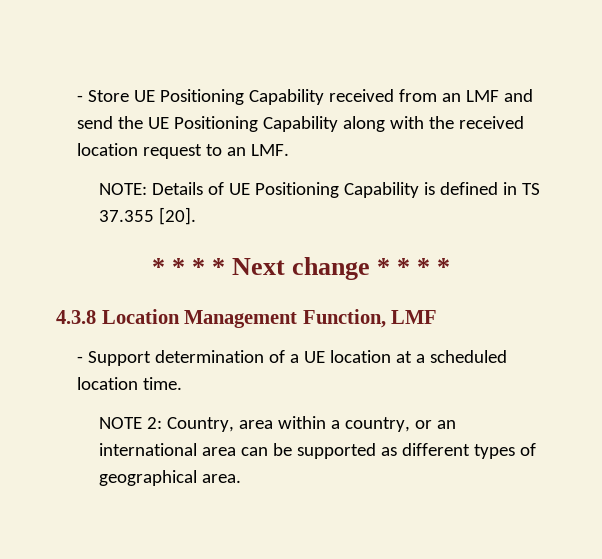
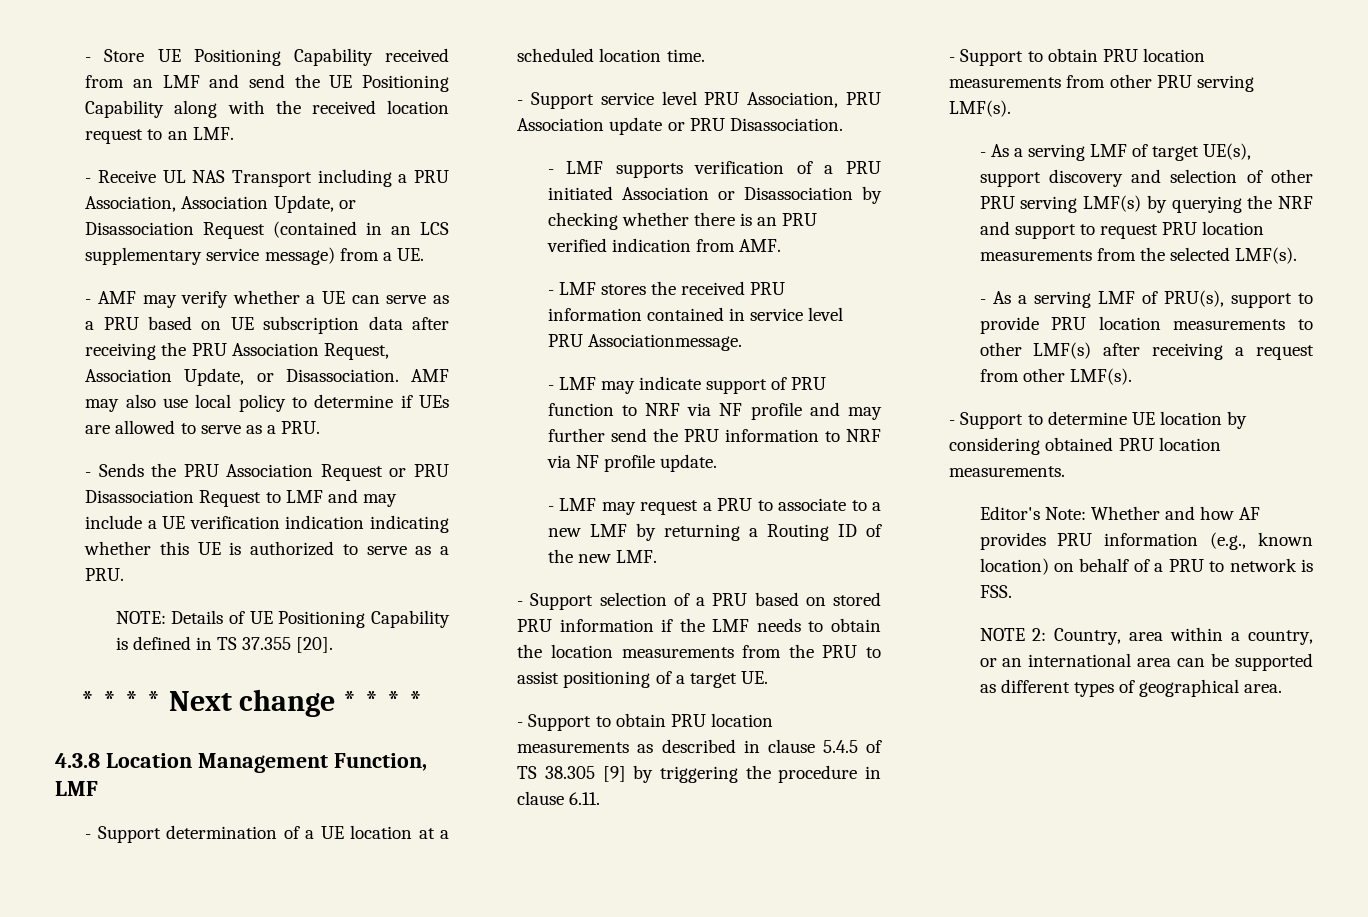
+ - Receive UL NAS Transport including a PRU Association, Association Update, or Disassociation Request (contained in an LCS supplementary service message) from a UE.
+ - AMF may verify whether a UE can serve as a PRU based on UE subscription data after receiving the PRU Association Request, Association Update, or Disassociation. AMF may also use local policy to determine if UEs are allowed to serve as a PRU.
+ - Sends the PRU Association Request or PRU Disassociation Request to LMF and may include a UE verification indication indicating whether this UE is authorized to serve as a PRU.
+ - Support service level PRU Association, PRU Association update or PRU Disassociation.
+ - LMF supports verification of a PRU initiated Association or Disassociation by checking whether there is an PRU verified indication from AMF.
+ - LMF stores the received PRU information contained in service level PRU Associationmessage.
+ - LMF may indicate support of PRU function to NRF via NF profile and may further send the PRU information to NRF via NF profile update.
+ - LMF may request a PRU to associate to a new LMF by returning a Routing ID of the new LMF.
+ - Support selection of a PRU based on stored PRU information if the LMF needs to obtain the location measurements from the PRU to assist positioning of a target UE.
+ - Support to obtain PRU location measurements as described in clause 5.4.5 of TS 38.305 [9] by triggering the procedure in clause 6.11.
+ - Support to obtain PRU location measurements from other PRU serving LMF(s).
+ - As a serving LMF of target UE(s), support discovery and selection of other PRU serving LMF(s) by querying the NRF and support to request PRU location measurements from the selected LMF(s).
+ - As a serving LMF of PRU(s), support to provide PRU location measurements to other LMF(s) after receiving a request from other LMF(s).
+ - Support to determine UE location by considering obtained PRU location measurements.
+ Editor's Note: Whether and how AF provides PRU information (e.g., known location) on behalf of a PRU to network is FSS.

